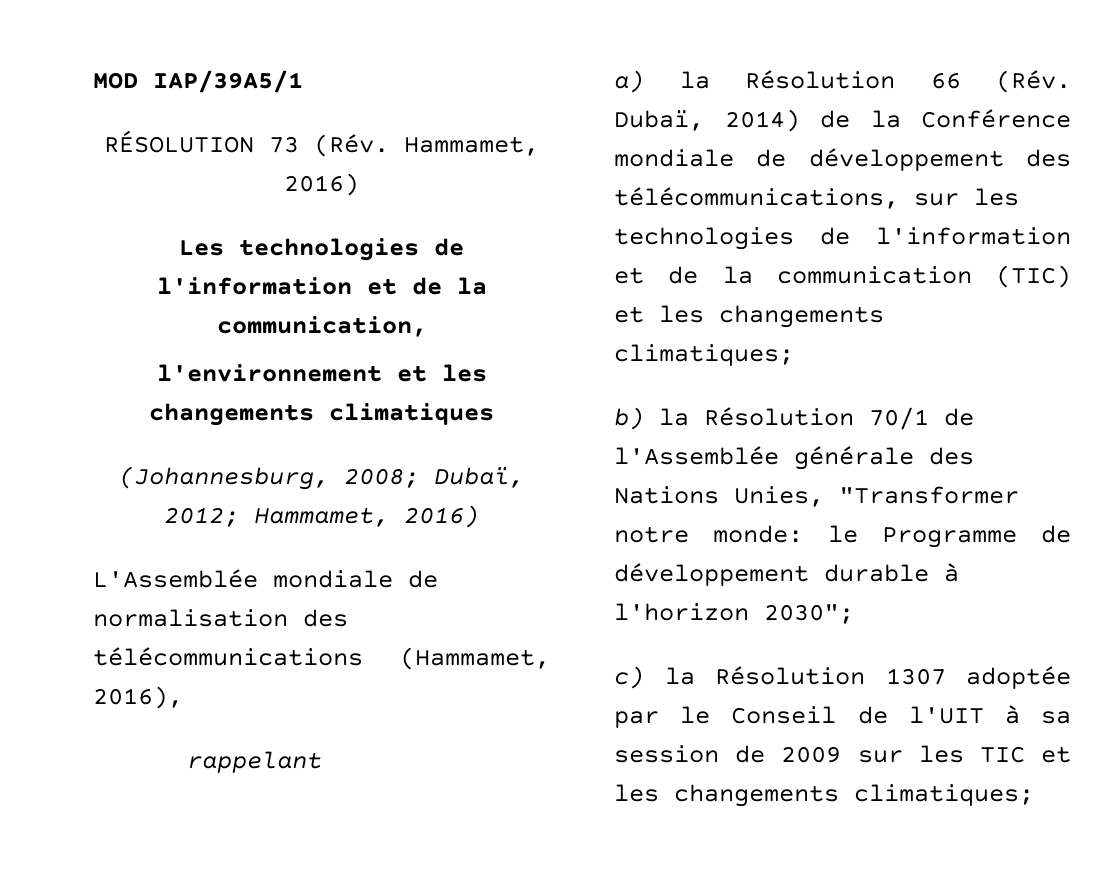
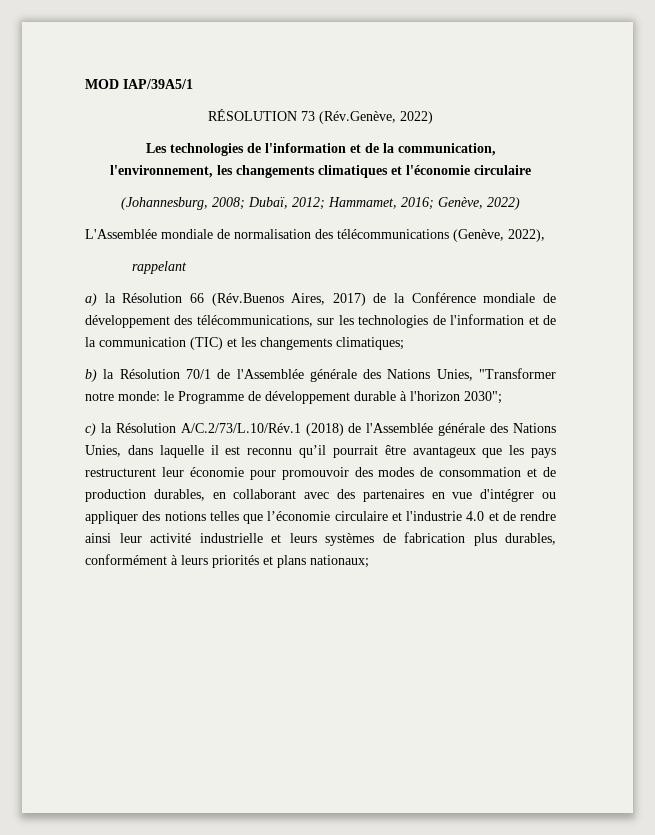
- RÉSOLUTION 73 (Rév. Hammamet, 2016)
+ RÉSOLUTION 73 (Rév.Genève, 2022)
- l'environnement et les changements climatiques
+ l'environnement, les changements climatiques et l'économie circulaire
- (Johannesburg, 2008; Dubaï, 2012; Hammamet, 2016)
+ (Johannesburg, 2008; Dubaï, 2012; Hammamet, 2016; Genève, 2022)
- L'Assemblée mondiale de normalisation des télécommunications (Hammamet, 2016),
+ L'Assemblée mondiale de normalisation des télécommunications (Genève, 2022),
- a) la Résolution 66 (Rév. Dubaï, 2014) de la Conférence mondiale de développement des télécommunications, sur les technologies de l'information et de la communication (TIC) et les changements climatiques;
+ a) la Résolution 66 (Rév.Buenos Aires, 2017) de la Conférence mondiale de développement des télécommunications, sur les technologies de l'information et de la communication (TIC) et les changements climatiques;
- c) la Résolution 1307 adoptée par le Conseil de l'UIT à sa session de 2009 sur les TIC et les changements climatiques;
+ c) la Résolution A/C.2/73/L.10/Rév.1 (2018) de l'Assemblée générale des Nations Unies, dans laquelle il est reconnu qu’il pourrait être avantageux que les pays restructurent leur économie pour promouvoir des modes de consommation et de production durables, en collaborant avec des partenaires en vue d'intégrer ou appliquer des notions telles que l’économie circulaire et l'industrie 4.0 et de rendre ainsi leur activité industrielle et leurs systèmes de fabrication plus durables, conformément à leurs priorités et plans nationaux;

